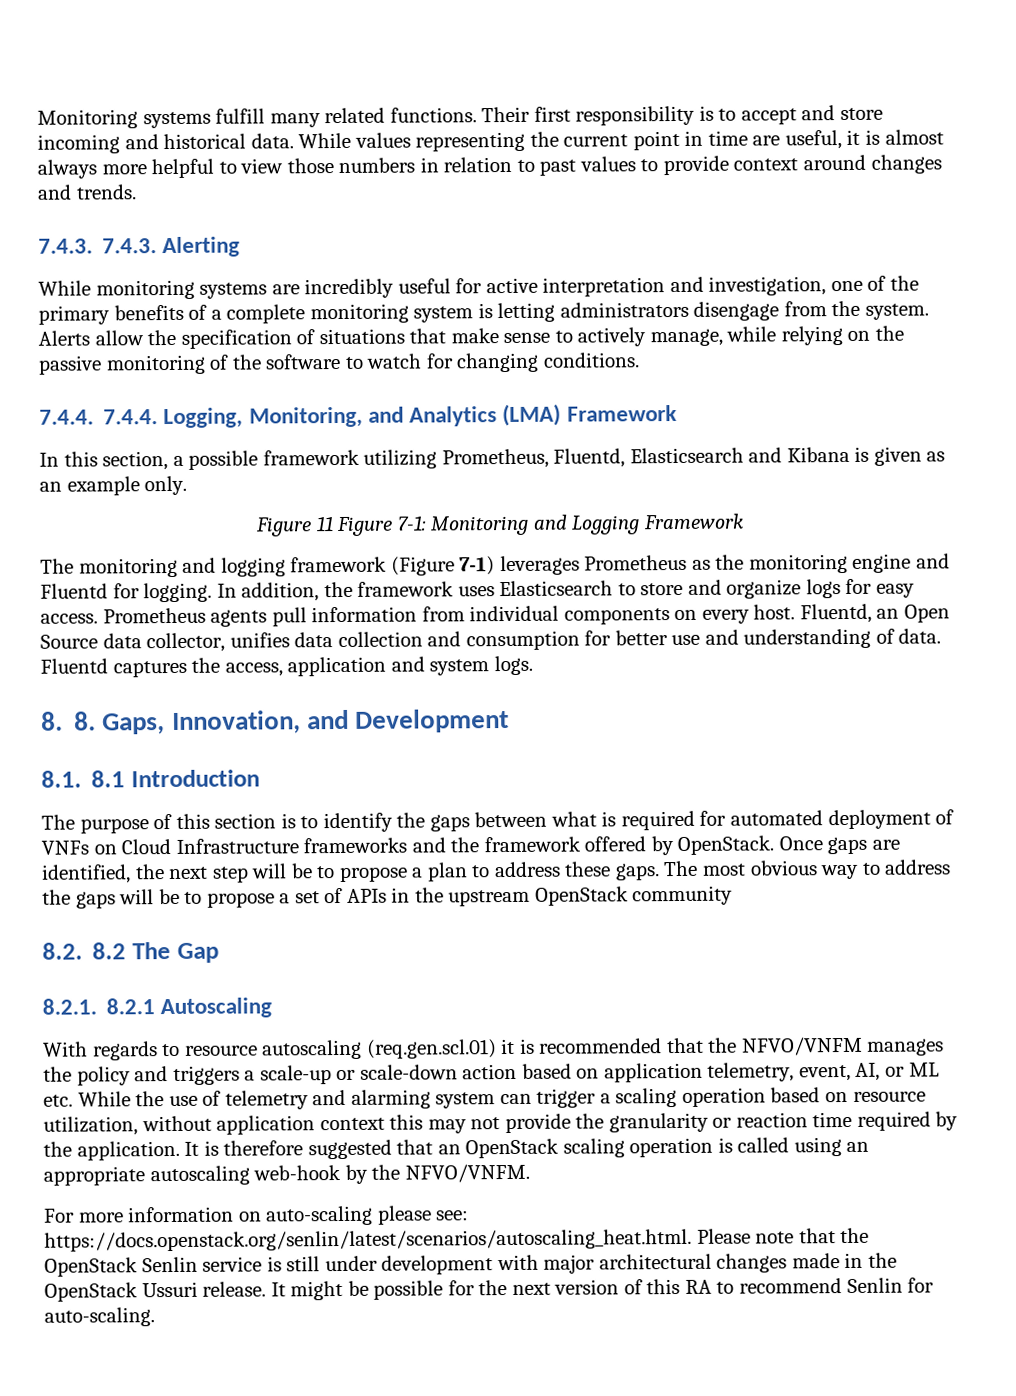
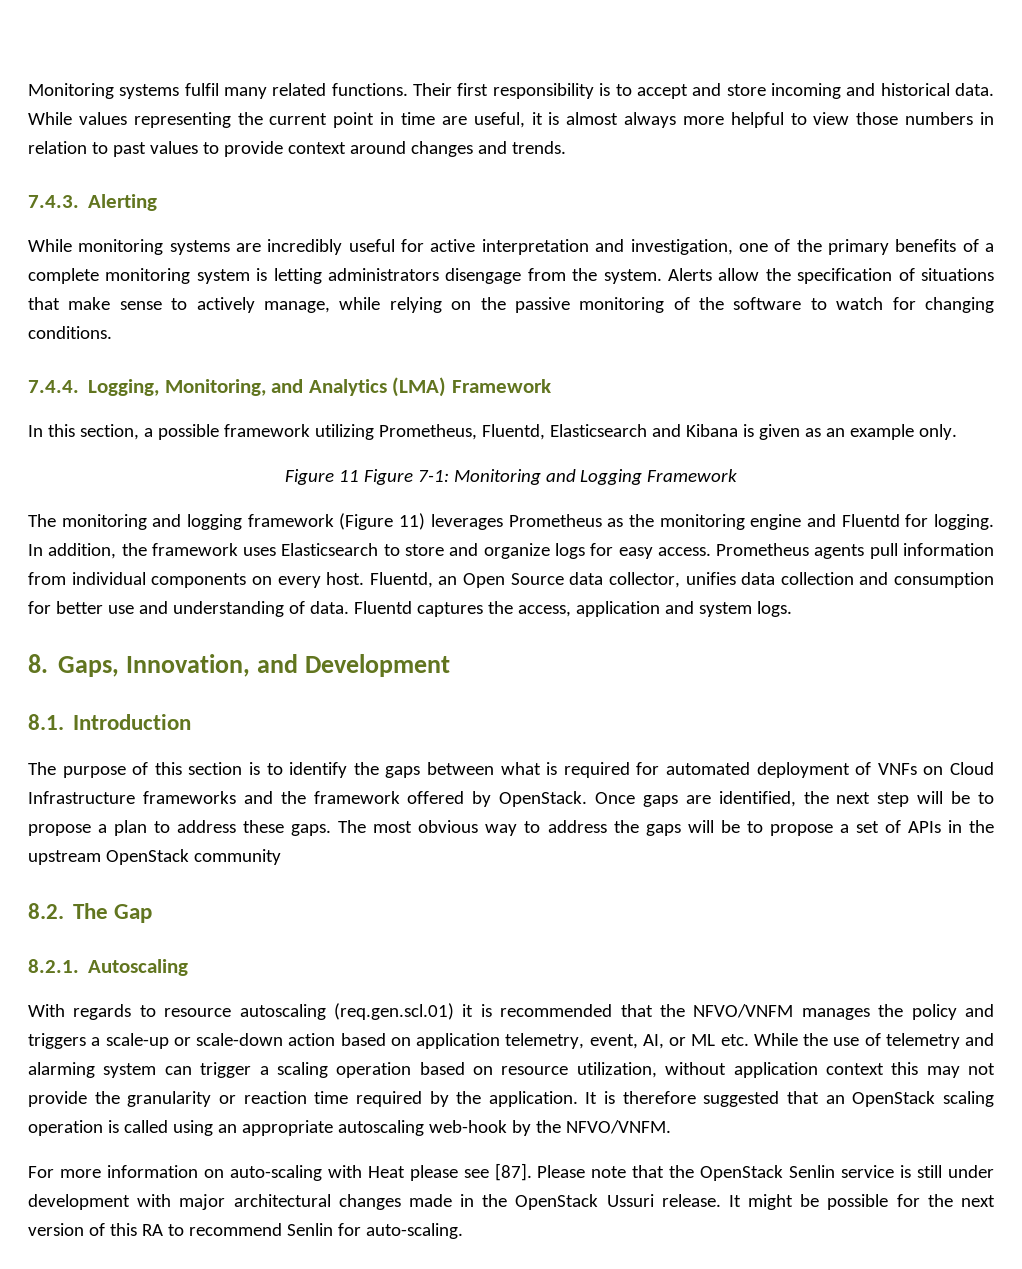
- Monitoring systems fulfill many related functions.
+ Monitoring systems fulfil many related functions.
- 7.4.3. 7.4.3. Alerting
+ 7.4.3. Alerting
- 7.4.4. 7.4.4. Logging, Monitoring, and Analytics (LMA) Framework
+ 7.4.4. Logging, Monitoring, and Analytics (LMA) Framework
- The monitoring and logging framework (Figure 7-1) leverages Prometheus as the monitoring engine and Fluentd for logging.
+ The monitoring and logging framework (Figure 11) leverages Prometheus as the monitoring engine and Fluentd for logging.
- 8. 8. Gaps, Innovation, and Development
+ 8. Gaps, Innovation, and Development
- 8.1. 8.1 Introduction
+ 8.1. Introduction
- 8.2. 8.2 The Gap
+ 8.2. The Gap
- 8.2.1. 8.2.1 Autoscaling
+ 8.2.1. Autoscaling
- For more information on auto-scaling please see: https://docs.openstack.org/senlin/latest/scenarios/autoscaling_heat.html. Please note that the OpenStack Senlin service is still under development with major architectural changes made in the OpenStack Ussuri release.
+ For more information on auto-scaling with Heat please see [87]. Please note that the OpenStack Senlin service is still under development with major architectural changes made in the OpenStack Ussuri release.

